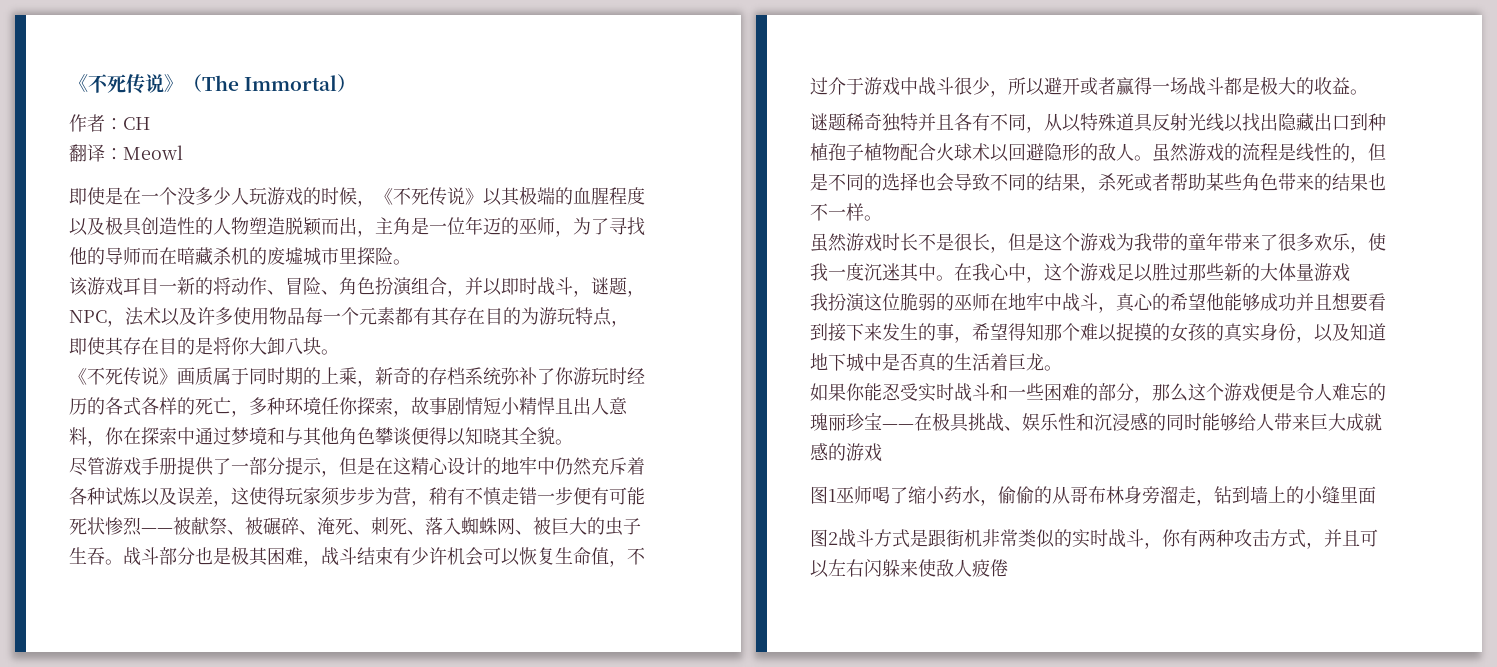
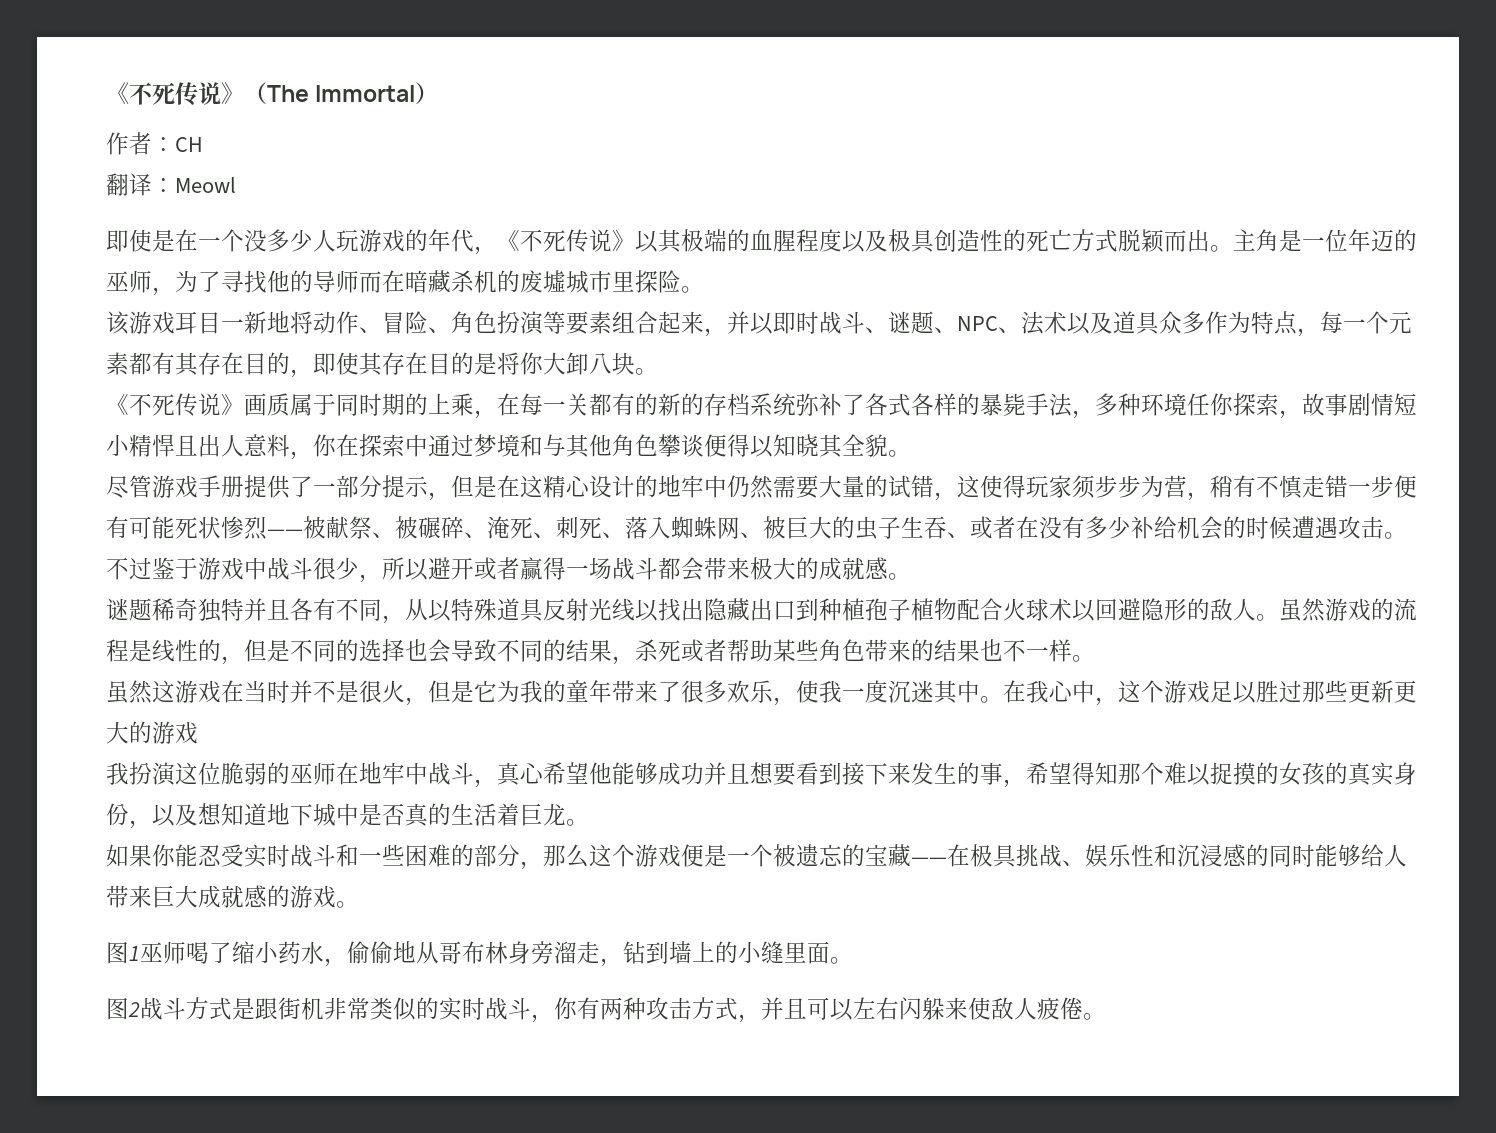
- 即使是在一个没多少人玩游戏的时候，《不死传说》以其极端的血腥程度以及极具创造性的人物塑造脱颖而出，主角是一位年迈的巫师，为了寻找他的导师而在暗藏杀机的废墟城市里探险。
+ 即使是在一个没多少人玩游戏的年代，《不死传说》以其极端的血腥程度以及极具创造性的死亡方式脱颖而出。主角是一位年迈的巫师，为了寻找他的导师而在暗藏杀机的废墟城市里探险。
- 该游戏耳目一新的将动作、冒险、角色扮演组合，并以即时战斗，谜题，NPC，法术以及许多使用物品每一个元素都有其存在目的为游玩特点，即使其存在目的是将你大卸八块。
+ 该游戏耳目一新地将动作、冒险、角色扮演等要素组合起来，并以即时战斗、谜题、NPC、法术以及道具众多作为特点，每一个元素都有其存在目的，即使其存在目的是将你大卸八块。
- 《不死传说》画质属于同时期的上乘，新奇的存档系统弥补了你游玩时经历的各式各样的死亡，多种环境任你探索，故事剧情短小精悍且出人意料，你在探索中通过梦境和与其他角色攀谈便得以知晓其全貌。
+ 《不死传说》画质属于同时期的上乘，在每一关都有的新的存档系统弥补了各式各样的暴毙手法，多种环境任你探索，故事剧情短小精悍且出人意料，你在探索中通过梦境和与其他角色攀谈便得以知晓其全貌。
- 尽管游戏手册提供了一部分提示，但是在这精心设计的地牢中仍然充斥着各种试炼以及误差，这使得玩家须步步为营，稍有不慎走错一步便有可能死状惨烈——被献祭、被碾碎、淹死、刺死、落入蜘蛛网、被巨大的虫子生吞。战斗部分也是极其困难，战斗结束有少许机会可以恢复生命值，不过介于游戏中战斗很少，所以避开或者赢得一场战斗都是极大的收益。
+ 尽管游戏手册提供了一部分提示，但是在这精心设计的地牢中仍然需要大量的试错，这使得玩家须步步为营，稍有不慎走错一步便有可能死状惨烈——被献祭、被碾碎、淹死、刺死、落入蜘蛛网、被巨大的虫子生吞、或者在没有多少补给机会的时候遭遇攻击。不过鉴于游戏中战斗很少，所以避开或者赢得一场战斗都会带来极大的成就感。
- 虽然游戏时长不是很长，但是这个游戏为我带的童年带来了很多欢乐，使我一度沉迷其中。
+ 虽然这游戏在当时并不是很火，但是它为我的童年带来了很多欢乐，使我一度沉迷其中。
- 在我心中，这个游戏足以胜过那些新的大体量游戏
+ 在我心中，这个游戏足以胜过那些更新更大的游戏
- 我扮演这位脆弱的巫师在地牢中战斗，真心的希望他能够成功并且想要看到接下来发生的事，希望得知那个难以捉摸的女孩的真实身份，以及知道地下城中是否真的生活着巨龙。
+ 我扮演这位脆弱的巫师在地牢中战斗，真心希望他能够成功并且想要看到接下来发生的事，希望得知那个难以捉摸的女孩的真实身份，以及想知道地下城中是否真的生活着巨龙。
- 如果你能忍受实时战斗和一些困难的部分，那么这个游戏便是令人难忘的瑰丽珍宝——在极具挑战、娱乐性和沉浸感的同时能够给人带来巨大成就感的游戏
+ 如果你能忍受实时战斗和一些困难的部分，那么这个游戏便是一个被遗忘的宝藏——在极具挑战、娱乐性和沉浸感的同时能够给人带来巨大成就感的游戏。
- 图1巫师喝了缩小药水，偷偷的从哥布林身旁溜走，钻到墙上的小缝里面
+ 图1巫师喝了缩小药水，偷偷地从哥布林身旁溜走，钻到墙上的小缝里面。
- 图2战斗方式是跟街机非常类似的实时战斗，你有两种攻击方式，并且可以左右闪躲来使敌人疲倦
+ 图2战斗方式是跟街机非常类似的实时战斗，你有两种攻击方式，并且可以左右闪躲来使敌人疲倦。

